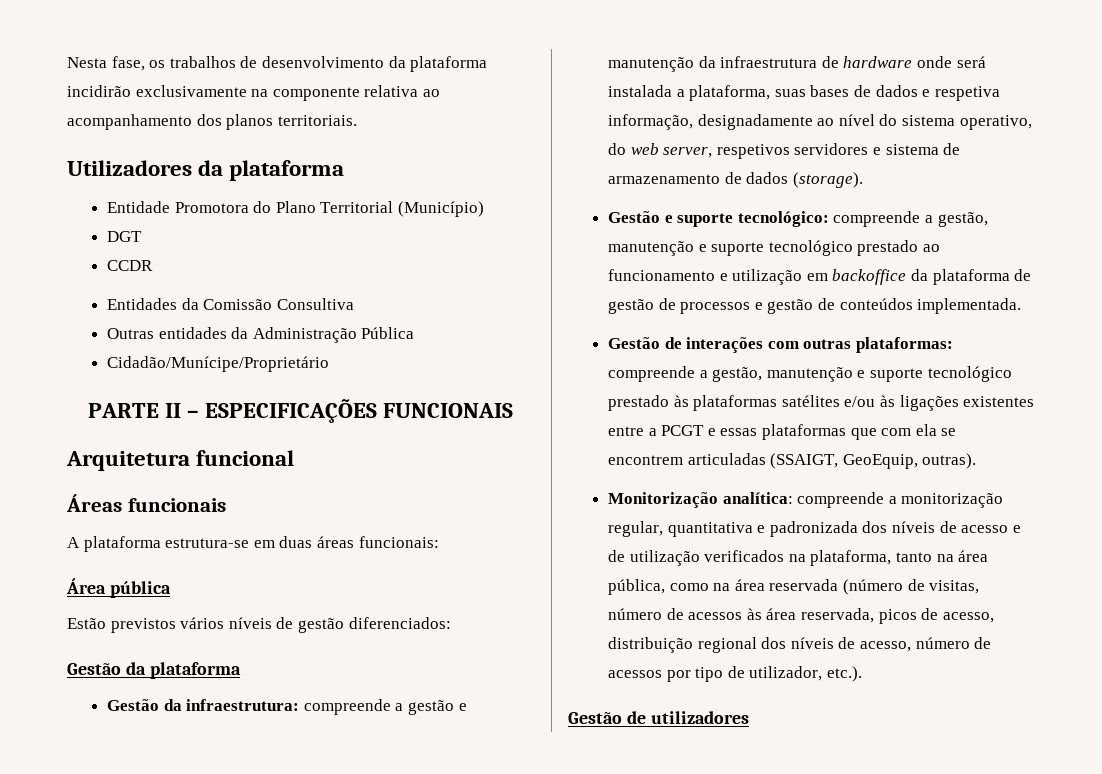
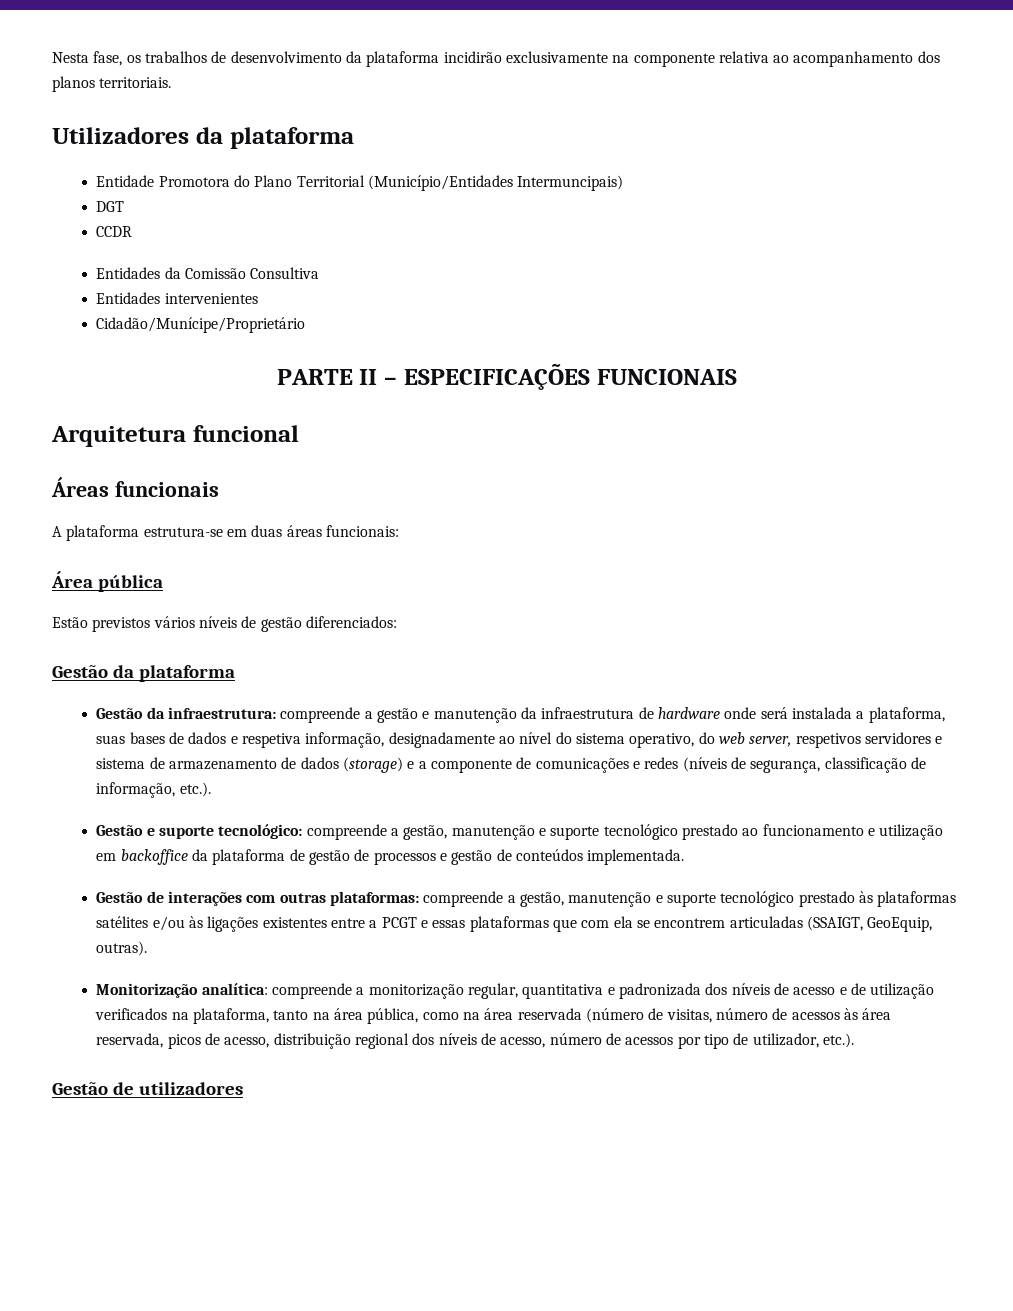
- Entidade Promotora do Plano Territorial (Município)
+ Entidade Promotora do Plano Territorial (Município/Entidades Intermuncipais)
- Outras entidades da Administração Pública
+ Entidades intervenientes
- Gestão da infraestrutura: compreende a gestão e manutenção da infraestrutura de hardware onde será instalada a plataforma, suas bases de dados e respetiva informação, designadamente ao nível do sistema operativo, do web server, respetivos servidores e sistema de armazenamento de dados (storage).
+ Gestão da infraestrutura: compreende a gestão e manutenção da infraestrutura de hardware onde será instalada a plataforma, suas bases de dados e respetiva informação, designadamente ao nível do sistema operativo, do web server, respetivos servidores e sistema de armazenamento de dados (storage) e a componente de comunicações e redes (níveis de segurança, classificação de informação, etc.).

